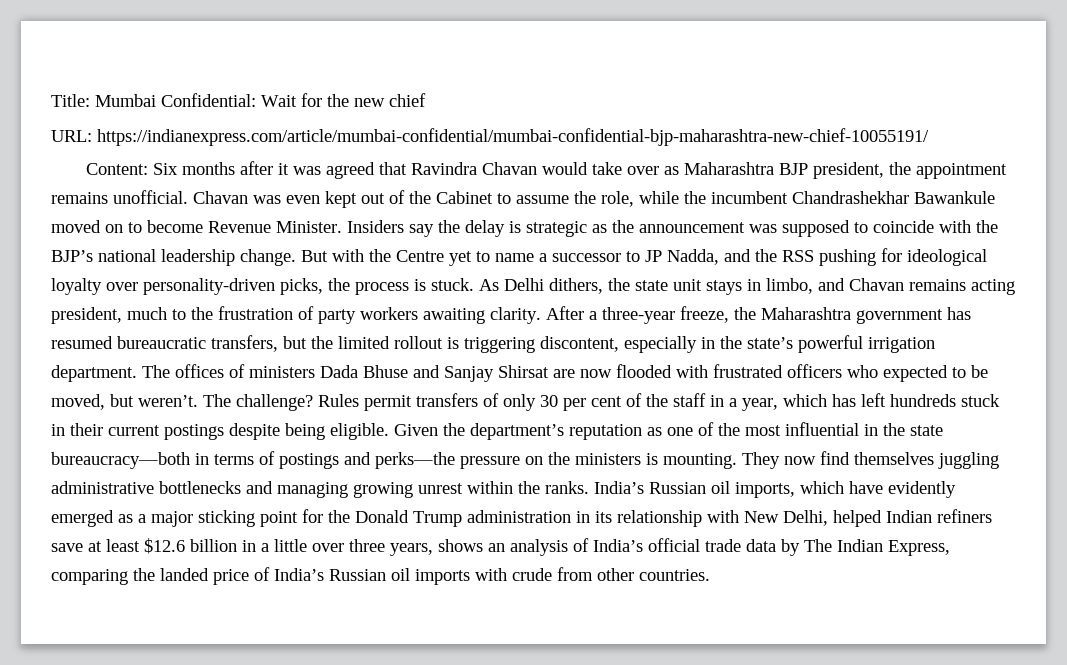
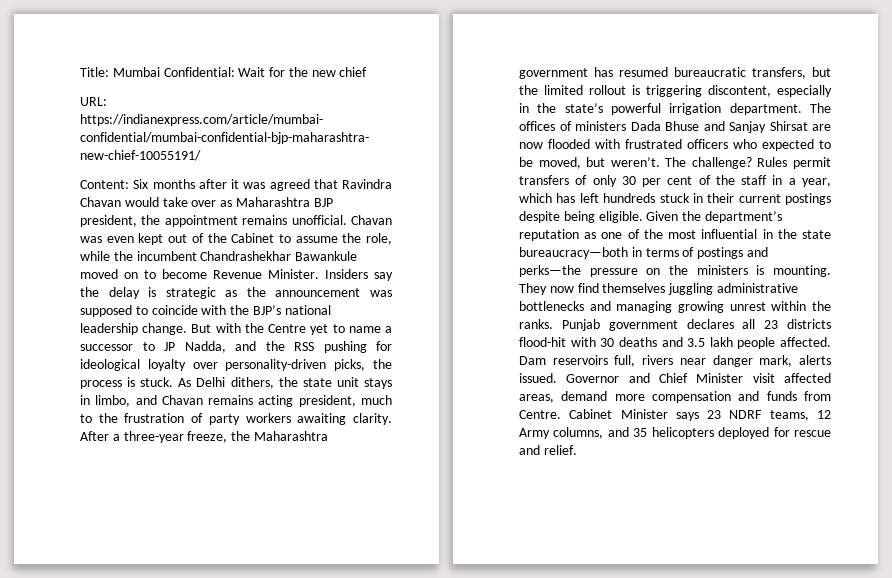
- India’s Russian oil imports, which have evidently emerged as a major sticking point for the Donald Trump administration in its relationship with New Delhi, helped Indian refiners save at least $12.6 billion in a little over three years, shows an analysis of India’s official trade data by The Indian Express, comparing the landed price of India’s Russian oil imports with crude from other countries.
+ Punjab government declares all 23 districts flood-hit with 30 deaths and 3.5 lakh people affected. Dam reservoirs full, rivers near danger mark, alerts issued. Governor and Chief Minister visit affected areas, demand more compensation and funds from Centre. Cabinet Minister says 23 NDRF teams, 12 Army columns, and 35 helicopters deployed for rescue and relief.

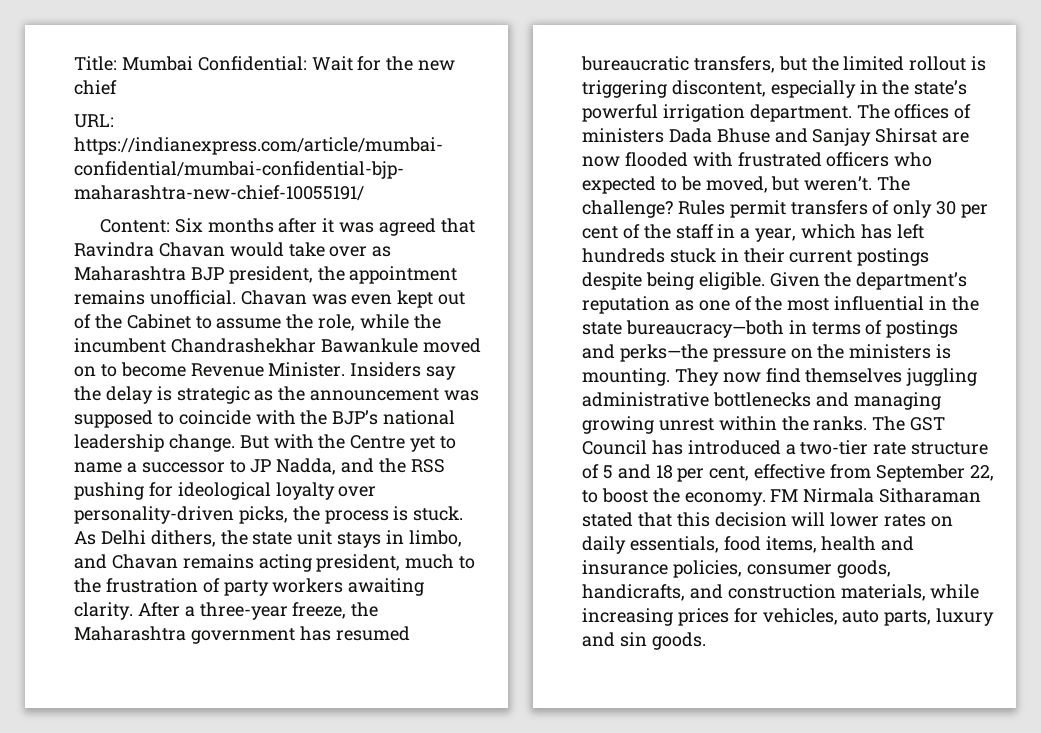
- Punjab government declares all 23 districts flood-hit with 30 deaths and 3.5 lakh people affected. Dam reservoirs full, rivers near danger mark, alerts issued. Governor and Chief Minister visit affected areas, demand more compensation and funds from Centre. Cabinet Minister says 23 NDRF teams, 12 Army columns, and 35 helicopters deployed for rescue and relief.
+ The GST Council has introduced a two-tier rate structure of 5 and 18 per cent, effective from September 22, to boost the economy. FM Nirmala Sitharaman stated that this decision will lower rates on daily essentials, food items, health and insurance policies, consumer goods, handicrafts, and construction materials, while increasing prices for vehicles, auto parts, luxury and sin goods.

